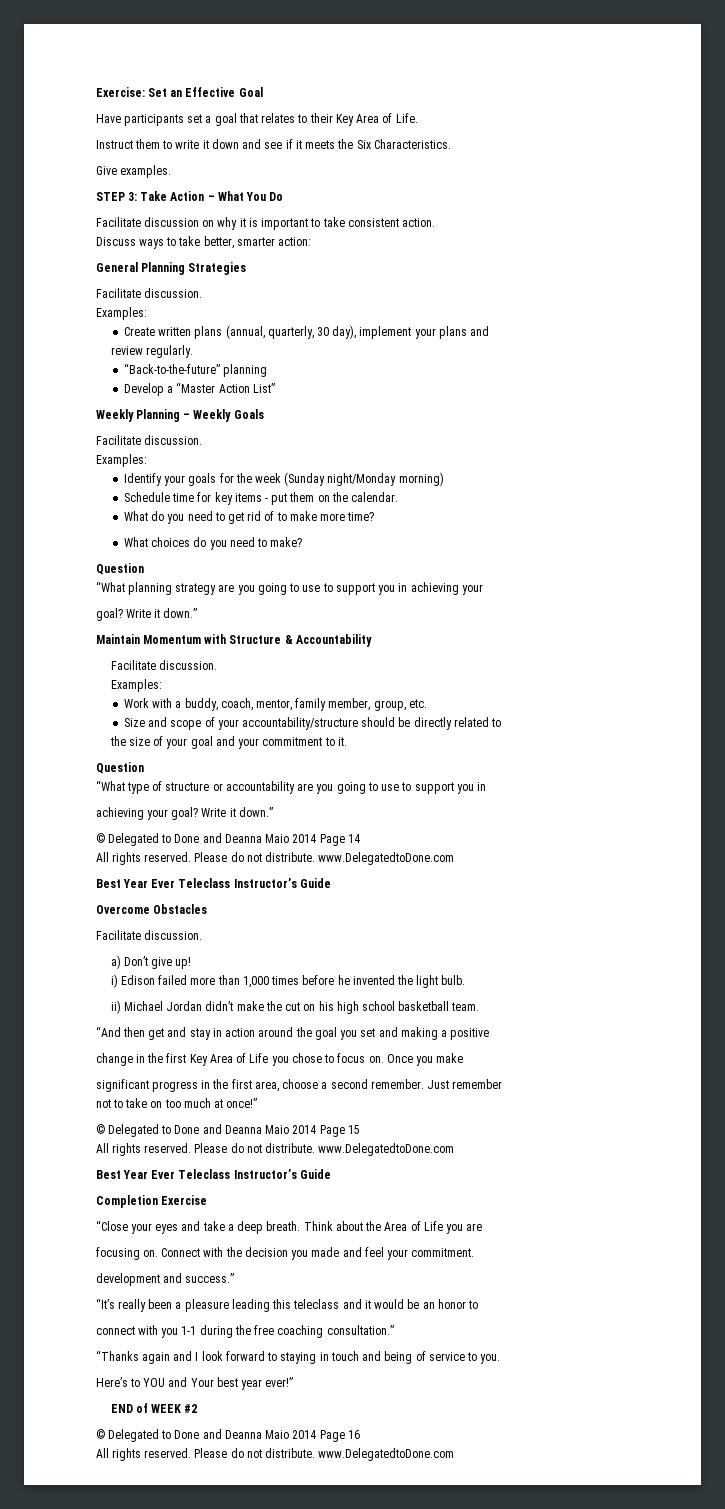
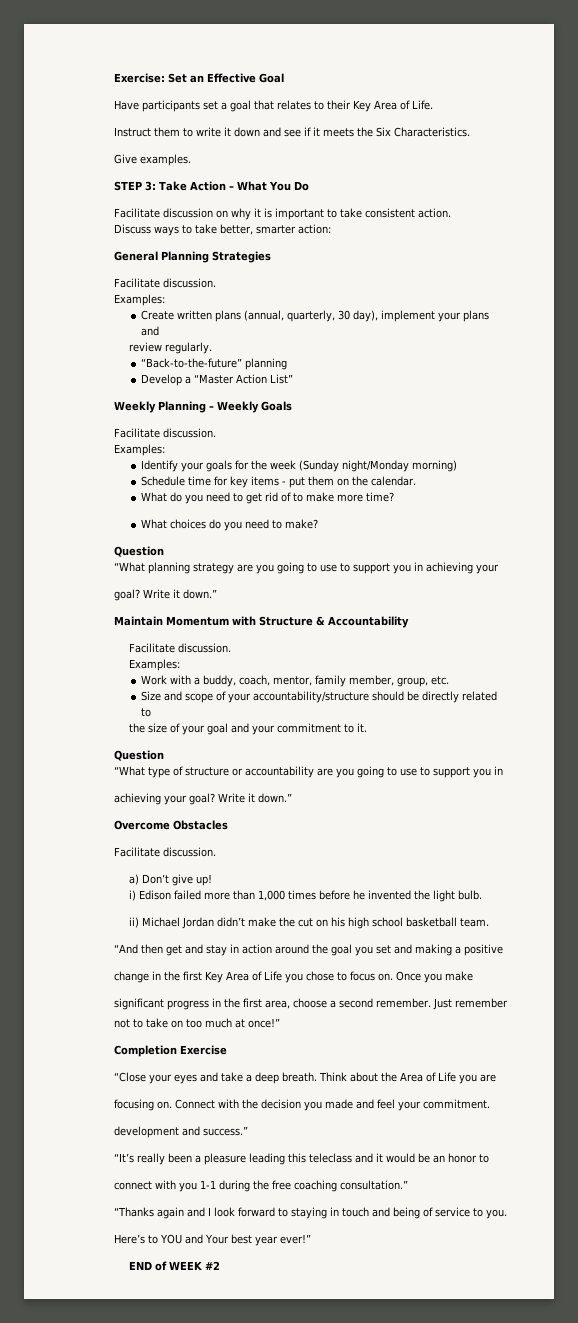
- © Delegated to Done and Deanna Maio 2014 Page 14
- All rights reserved. Please do not distribute. www.DelegatedtoDone.com
- Best Year Ever Teleclass Instructorʼs Guide
- © Delegated to Done and Deanna Maio 2014 Page 15
- All rights reserved. Please do not distribute. www.DelegatedtoDone.com
- Best Year Ever Teleclass Instructorʼs Guide
- © Delegated to Done and Deanna Maio 2014 Page 16
- All rights reserved. Please do not distribute. www.DelegatedtoDone.com

